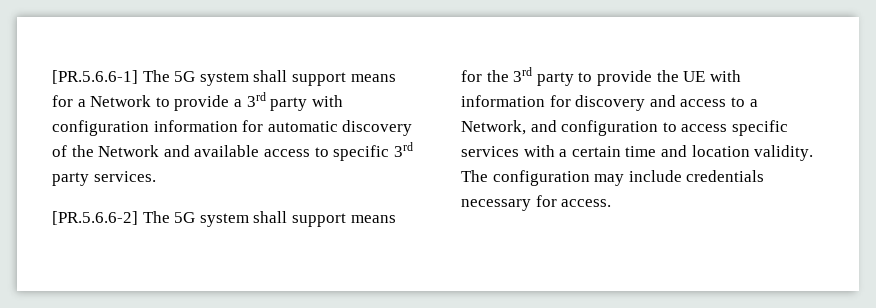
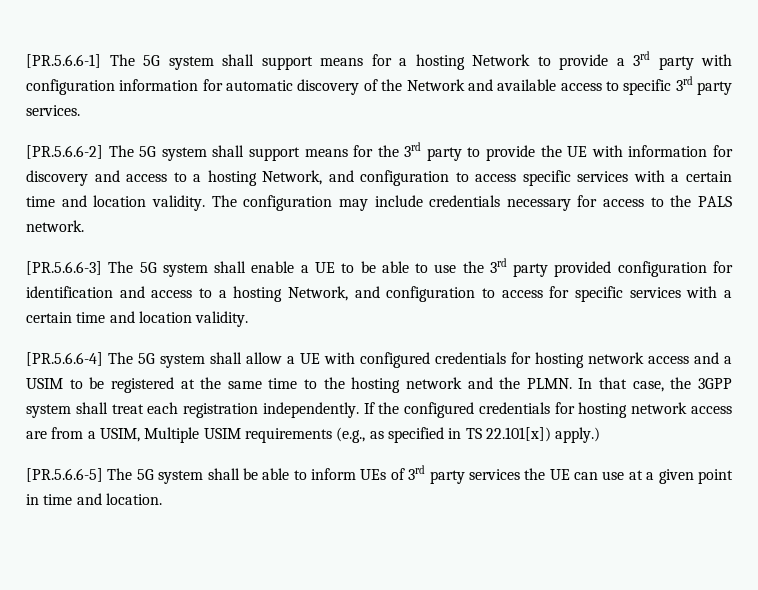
- [PR.5.6.6-1] The 5G system shall support means for a Network to provide a 3rd party with configuration information for automatic discovery of the Network and available access to specific 3rd party services.
+ [PR.5.6.6-1] The 5G system shall support means for a hosting Network to provide a 3rd party with configuration information for automatic discovery of the Network and available access to specific 3rd party services.
- [PR.5.6.6-2] The 5G system shall support means for the 3rd party to provide the UE with information for discovery and access to a Network, and configuration to access specific services with a certain time and location validity.
+ [PR.5.6.6-2] The 5G system shall support means for the 3rd party to provide the UE with information for discovery and access to a hosting Network, and configuration to access specific services with a certain time and location validity.
- The configuration may include credentials necessary for access.
+ The configuration may include credentials necessary for access to the PALS network.
+ [PR.5.6.6-3] The 5G system shall enable a UE to be able to use the 3rd party provided configuration for identification and access to a hosting Network, and configuration to access for specific services with a certain time and location validity.
+ [PR.5.6.6-4] The 5G system shall allow a UE with configured credentials for hosting network access and a USIM to be registered at the same time to the hosting network and the PLMN. In that case, the 3GPP system shall treat each registration independently. If the configured credentials for hosting network access are from a USIM, Multiple USIM requirements (e.g., as specified in TS 22.101[x]) apply.)
+ [PR.5.6.6-5] The 5G system shall be able to inform UEs of 3rd party services the UE can use at a given point in time and location.

